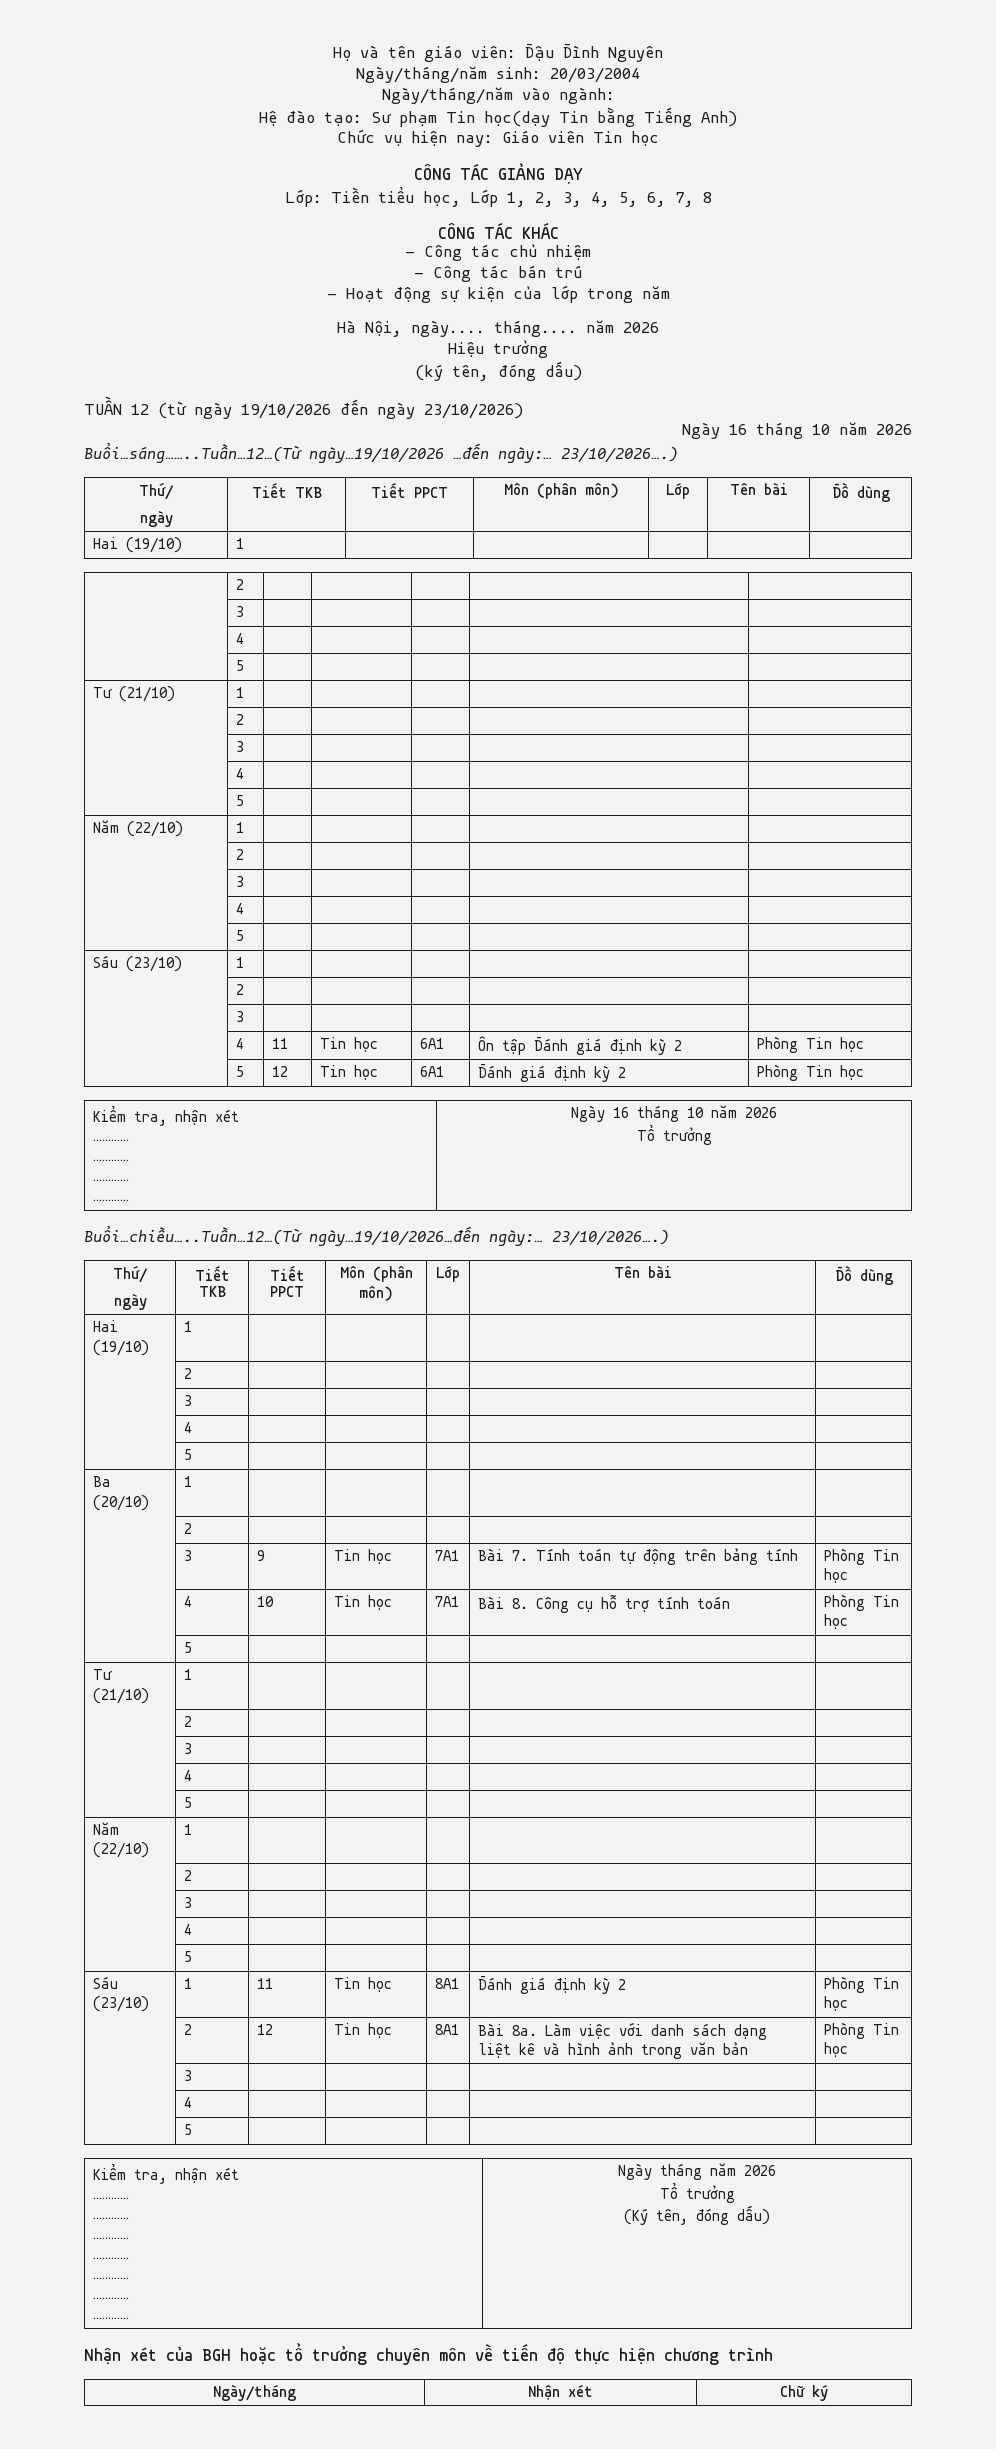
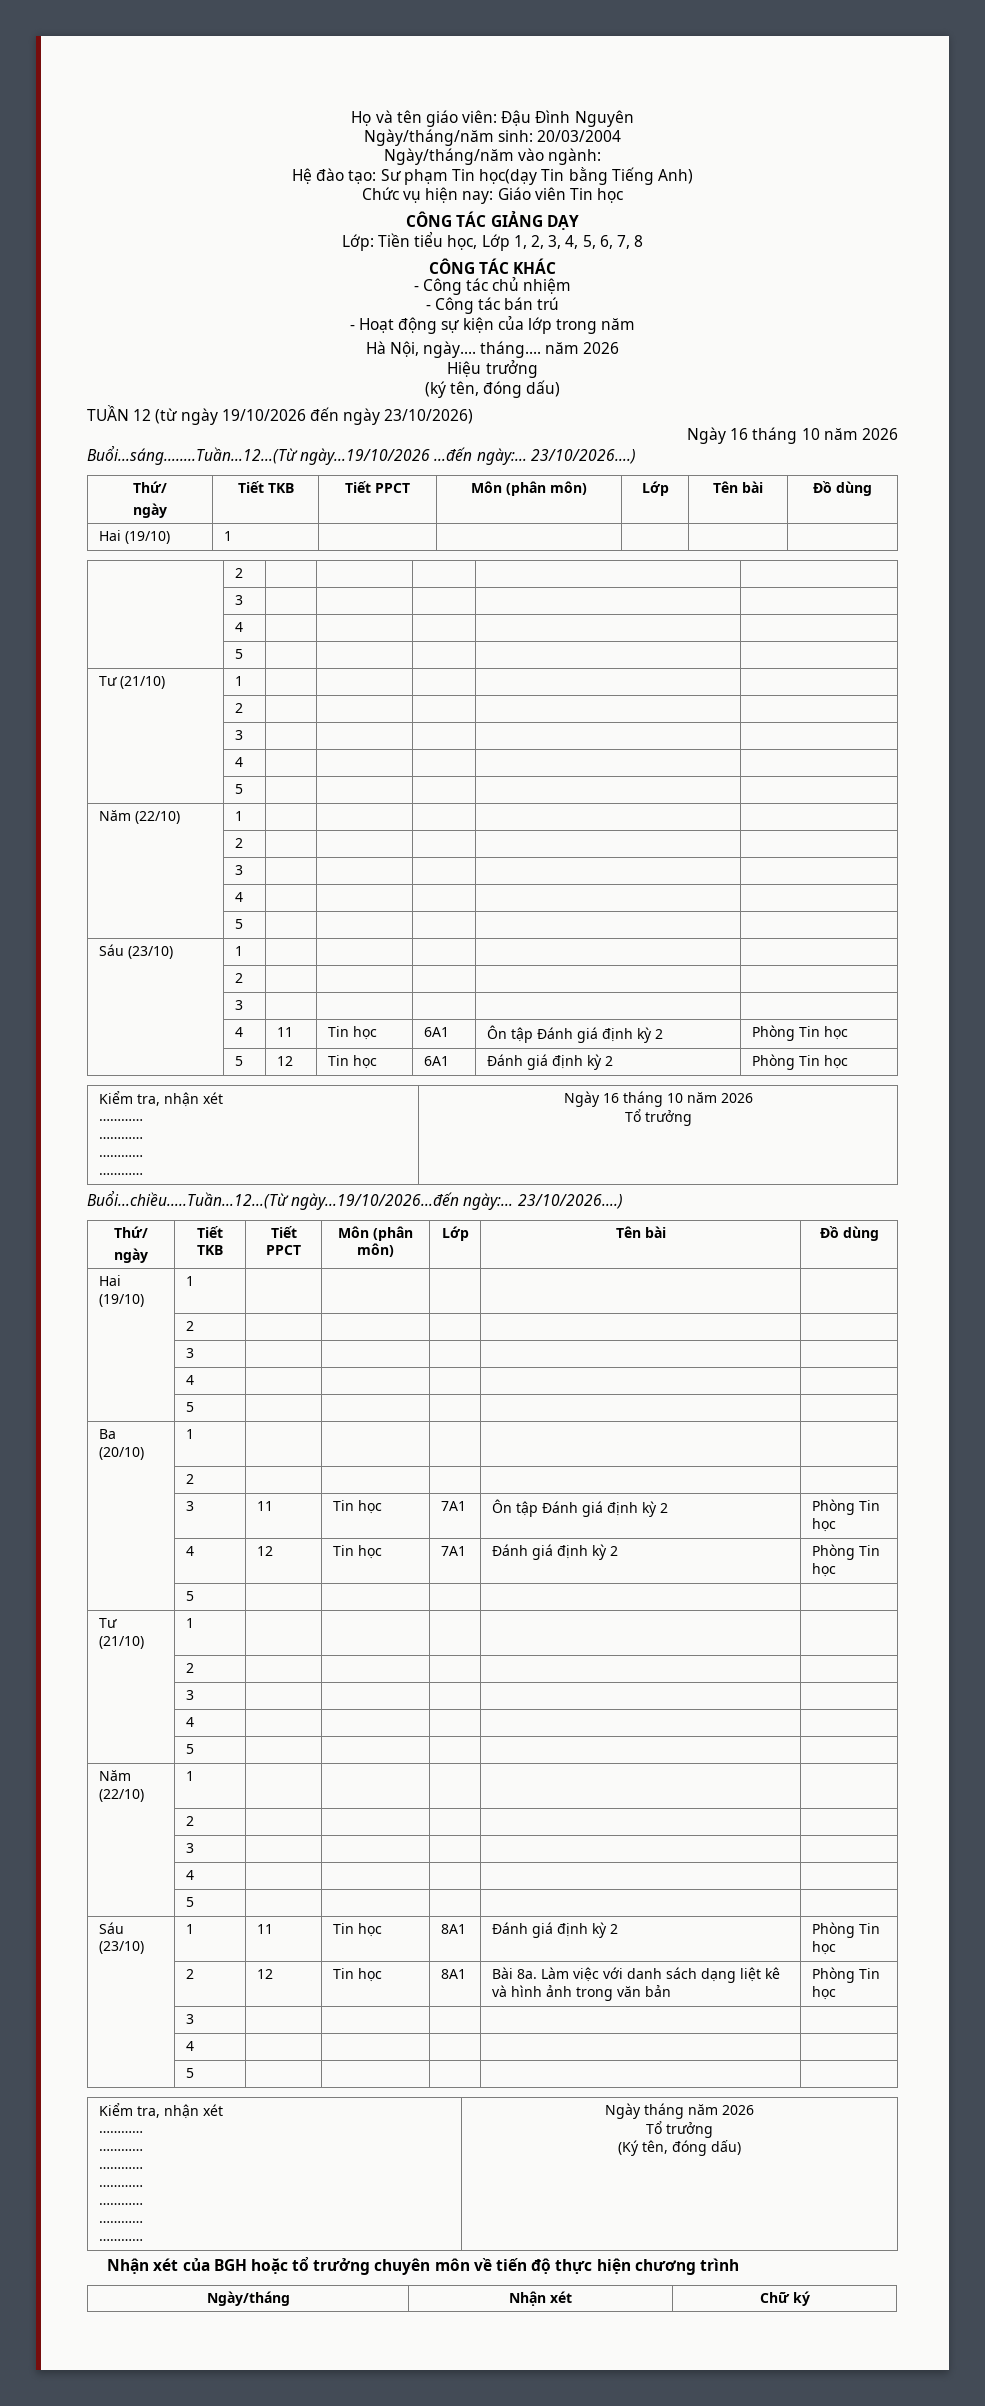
- | 3 | 9 | Tin học | 7A1 | Bài 7. Tính toán tự động trên bảng tính | Phòng Tin học
+ | 3 | 11 | Tin học | 7A1 | Ôn tập Đánh giá định kỳ 2 | Phòng Tin học
- | 4 | 10 | Tin học | 7A1 | Bài 8. Công cụ hỗ trợ tính toán | Phòng Tin học
+ | 4 | 12 | Tin học | 7A1 | Đánh giá định kỳ 2 | Phòng Tin học

